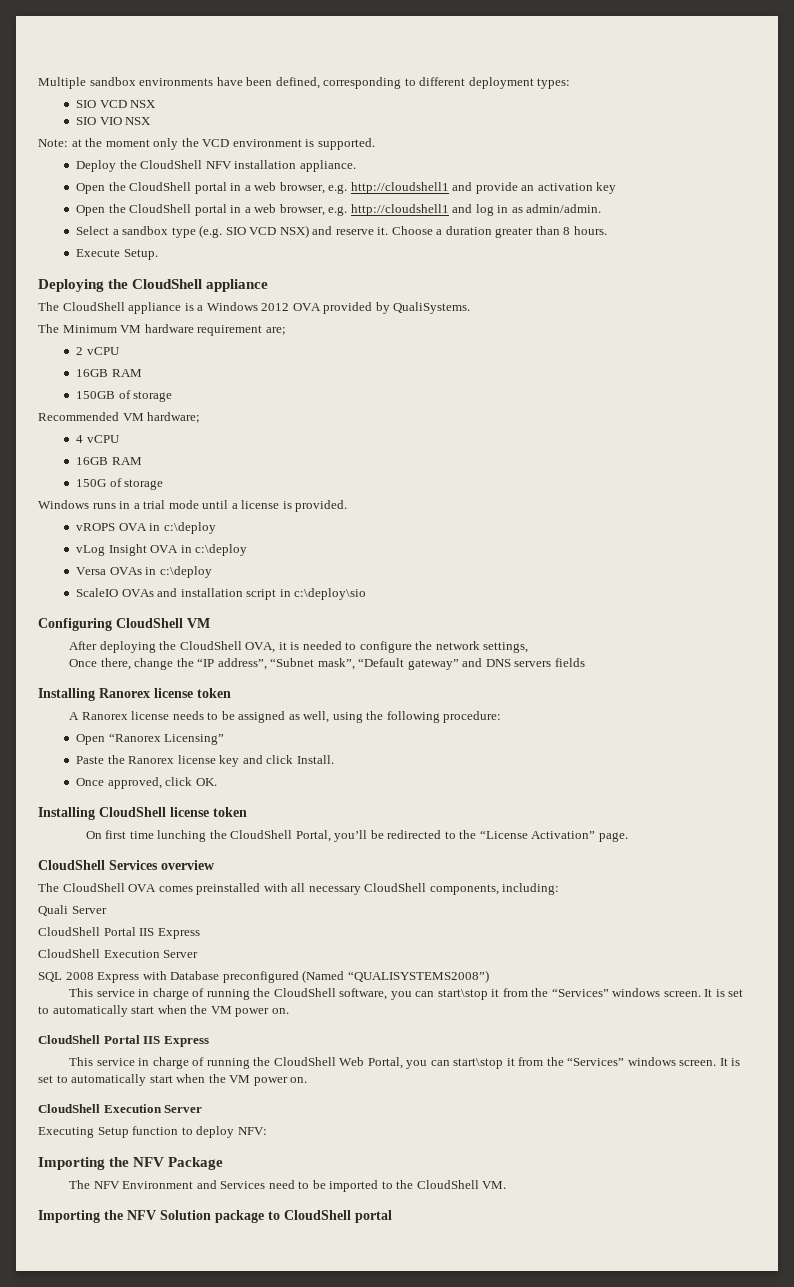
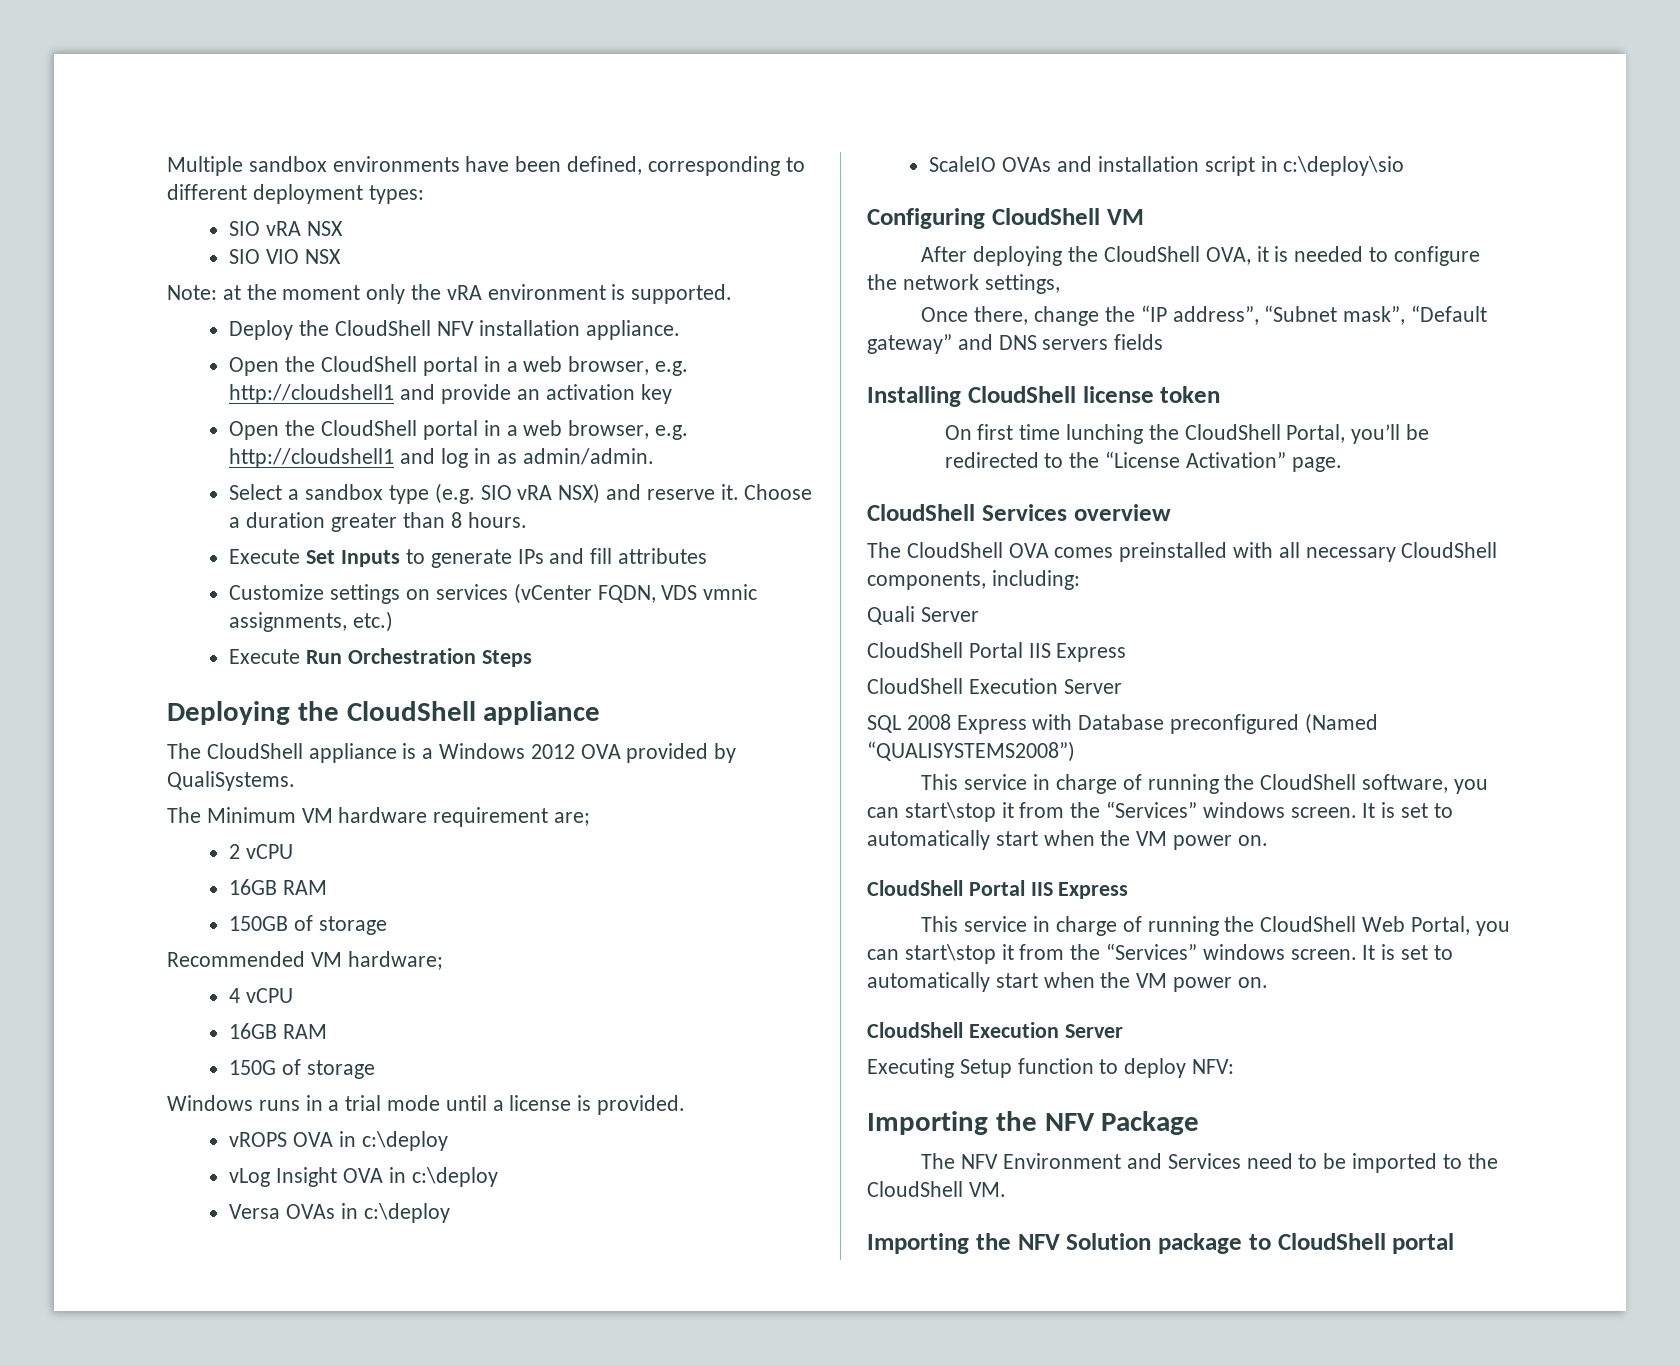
- SIO VCD NSX
+ SIO vRA NSX
- Note: at the moment only the VCD environment is supported.
+ Note: at the moment only the vRA environment is supported.
- Select a sandbox type (e.g. SIO VCD NSX) and reserve it.
+ Select a sandbox type (e.g. SIO vRA NSX) and reserve it.
- Execute Setup.
+ Execute Set Inputs to generate IPs and fill attributes
+ Customize settings on services (vCenter FQDN, VDS vmnic assignments, etc.)
+ Execute Run Orchestration Steps
- Installing Ranorex license token
- A Ranorex license needs to be assigned as well, using the following procedure:
- Open “Ranorex Licensing”
- Paste the Ranorex license key and click Install.
- Once approved, click OK.

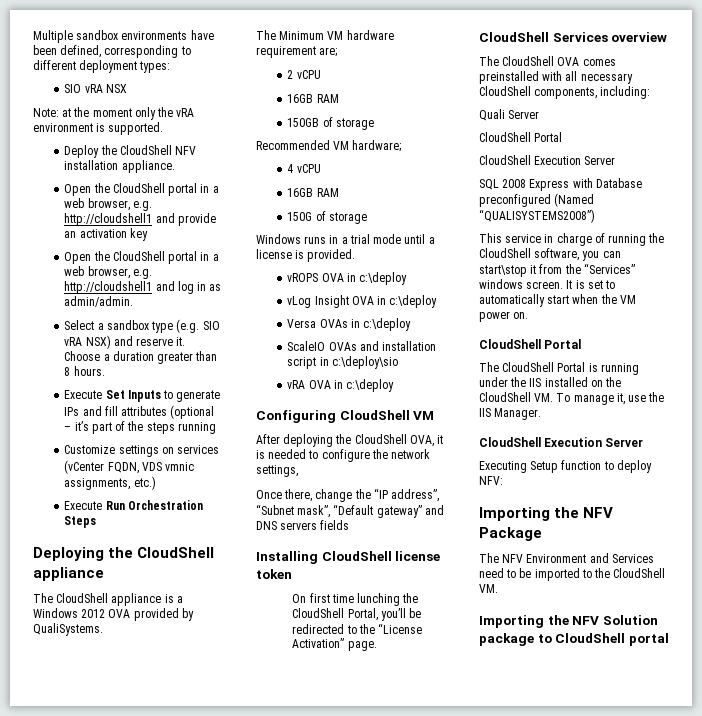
- SIO VIO NSX
- Execute Set Inputs to generate IPs and fill attributes
+ Execute Set Inputs to generate IPs and fill attributes (optional – it’s part of the steps running
+ vRA OVA in c:\deploy
  Quali Server
- CloudShell Portal IIS Express
+ CloudShell Portal
  This service in charge of running the CloudShell software, you can start\stop it from the “Services” windows screen. It is set to automatically start when the VM power on.
- CloudShell Portal IIS Express
- This service in charge of running the CloudShell Web Portal, you can start\stop it from the “Services” windows screen. It is set to automatically start when the VM power on.
+ CloudShell Portal
+ The CloudShell Portal is running under the IIS installed on the CloudShell VM. To manage it, use the IIS Manager.

